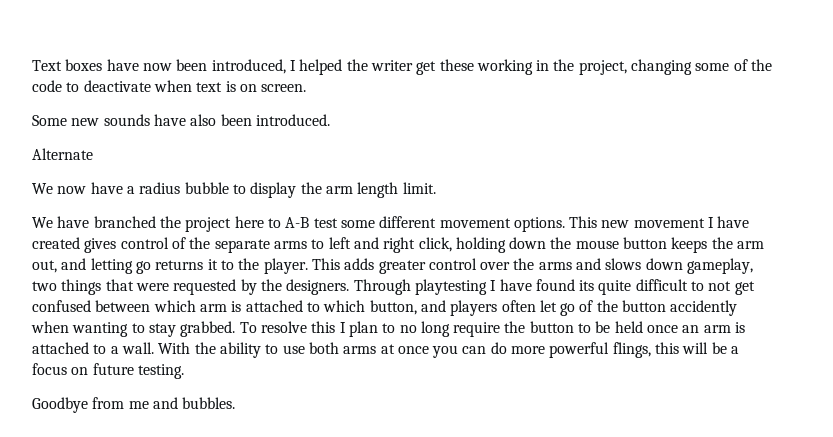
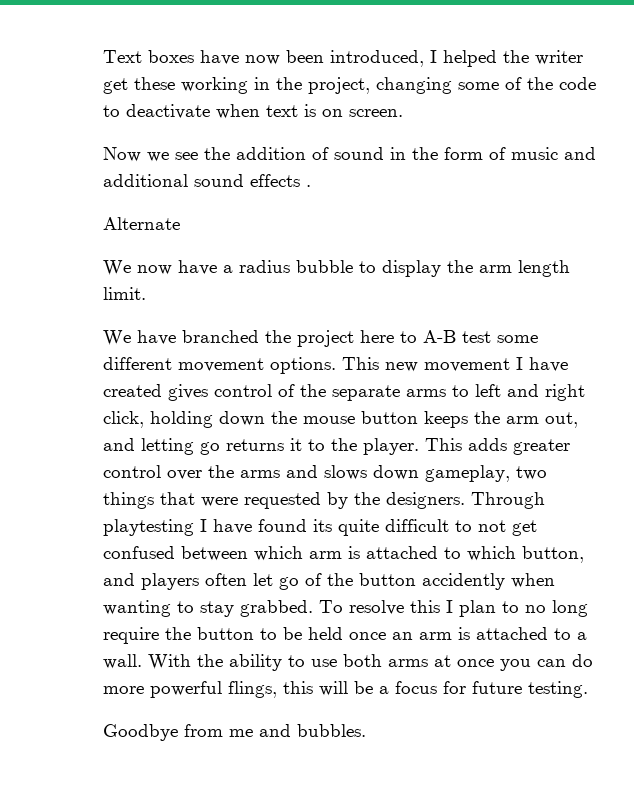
- Some new sounds have also been introduced.
+ Now we see the addition of sound in the form of music and additional sound effects .
- With the ability to use both arms at once you can do more powerful flings, this will be a focus on future testing.
+ With the ability to use both arms at once you can do more powerful flings, this will be a focus for future testing.

